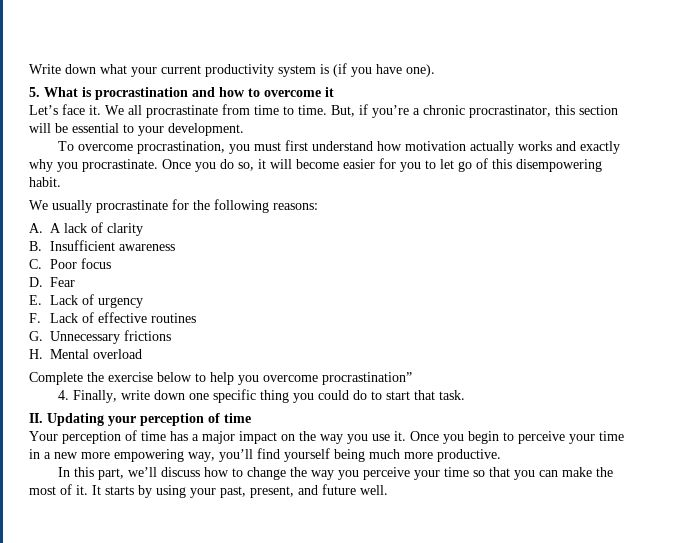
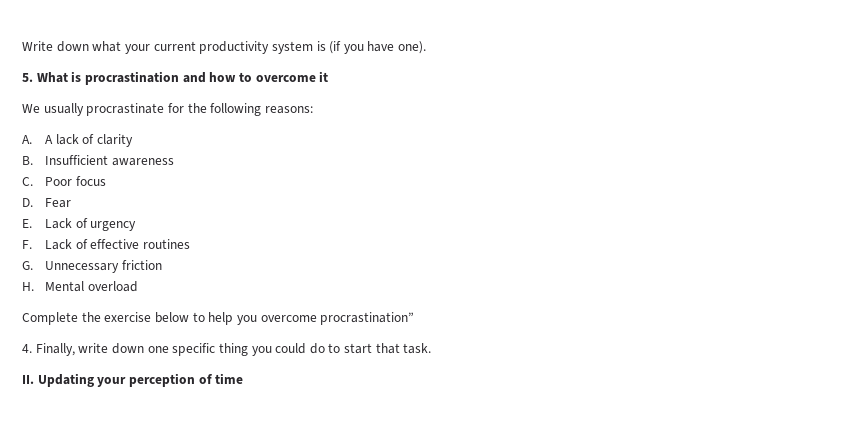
- Let’s face it. We all procrastinate from time to time. But, if you’re a chronic procrastinator, this section will be essential to your development.
- To overcome procrastination, you must first understand how motivation actually works and exactly why you procrastinate. Once you do so, it will become easier for you to let go of this disempowering habit.
- G. Unnecessary frictions
+ G. Unnecessary friction
- Your perception of time has a major impact on the way you use it. Once you begin to perceive your time in a new more empowering way, you’ll find yourself being much more productive.
- In this part, we’ll discuss how to change the way you perceive your time so that you can make the most of it. It starts by using your past, present, and future well.

